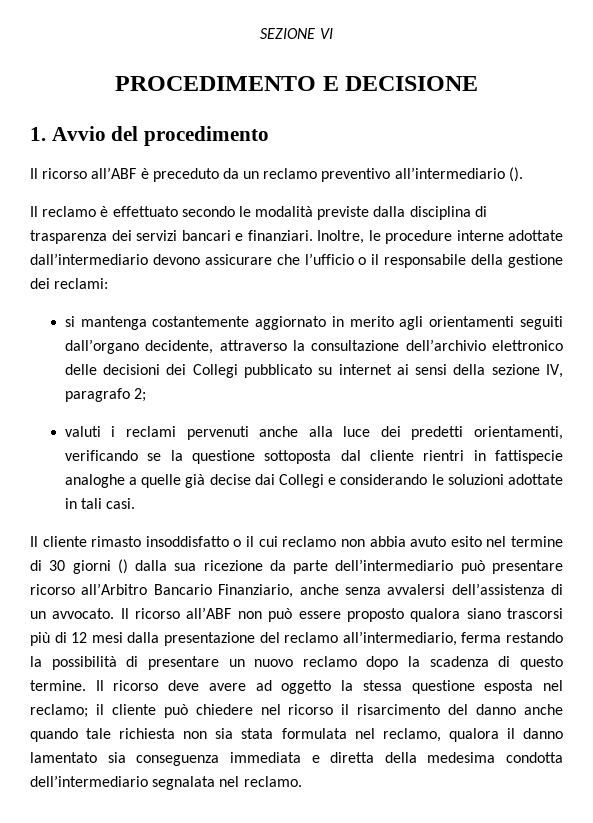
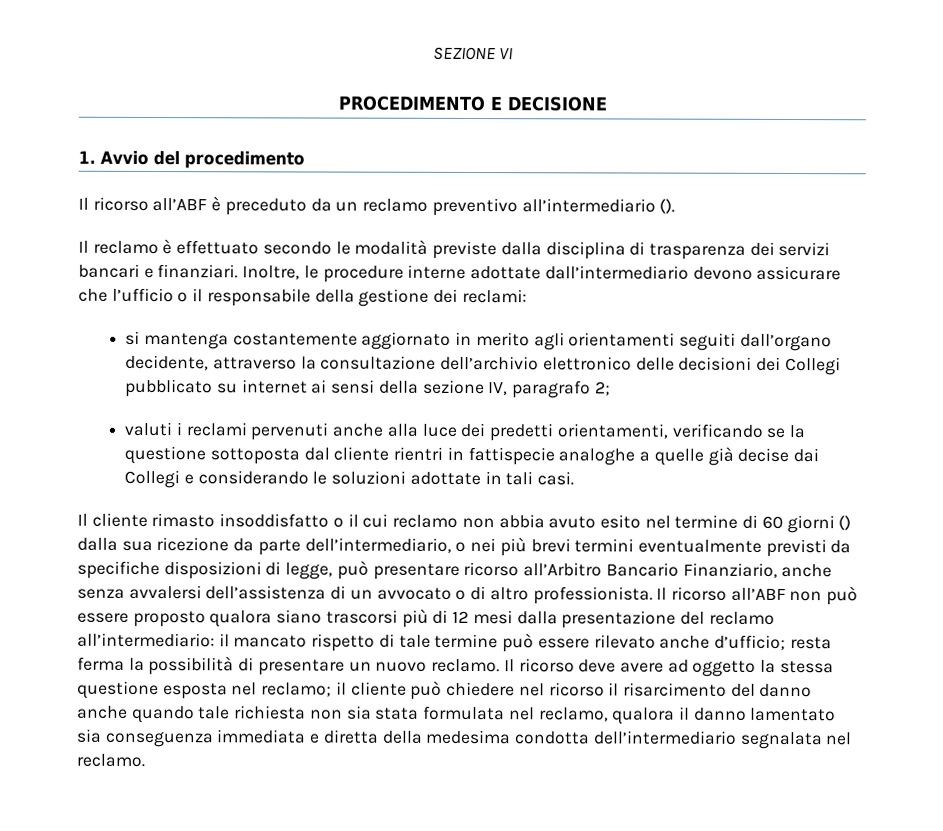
- Il cliente rimasto insoddisfatto o il cui reclamo non abbia avuto esito nel termine di 30 giorni () dalla sua ricezione da parte dell’intermediario può presentare ricorso all’Arbitro Bancario Finanziario, anche senza avvalersi dell’assistenza di un avvocato.
+ Il cliente rimasto insoddisfatto o il cui reclamo non abbia avuto esito nel termine di 60 giorni () dalla sua ricezione da parte dell’intermediario, o nei più brevi termini eventualmente previsti da specifiche disposizioni di legge, può presentare ricorso all’Arbitro Bancario Finanziario, anche senza avvalersi dell’assistenza di un avvocato o di altro professionista.
- Il ricorso all’ABF non può essere proposto qualora siano trascorsi più di 12 mesi dalla presentazione del reclamo all’intermediario, ferma restando la possibilità di presentare un nuovo reclamo dopo la scadenza di questo termine.
+ Il ricorso all’ABF non può essere proposto qualora siano trascorsi più di 12 mesi dalla presentazione del reclamo all’intermediario: il mancato rispetto di tale termine può essere rilevato anche d’ufficio; resta ferma la possibilità di presentare un nuovo reclamo.

